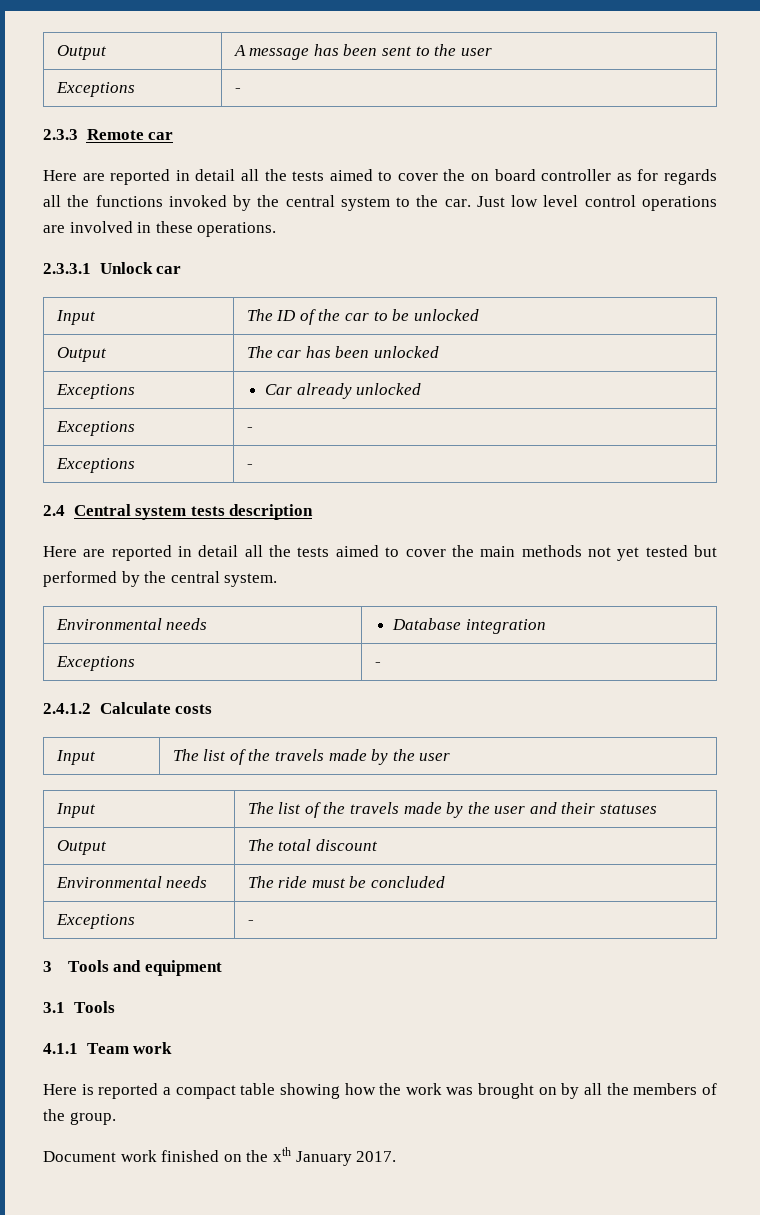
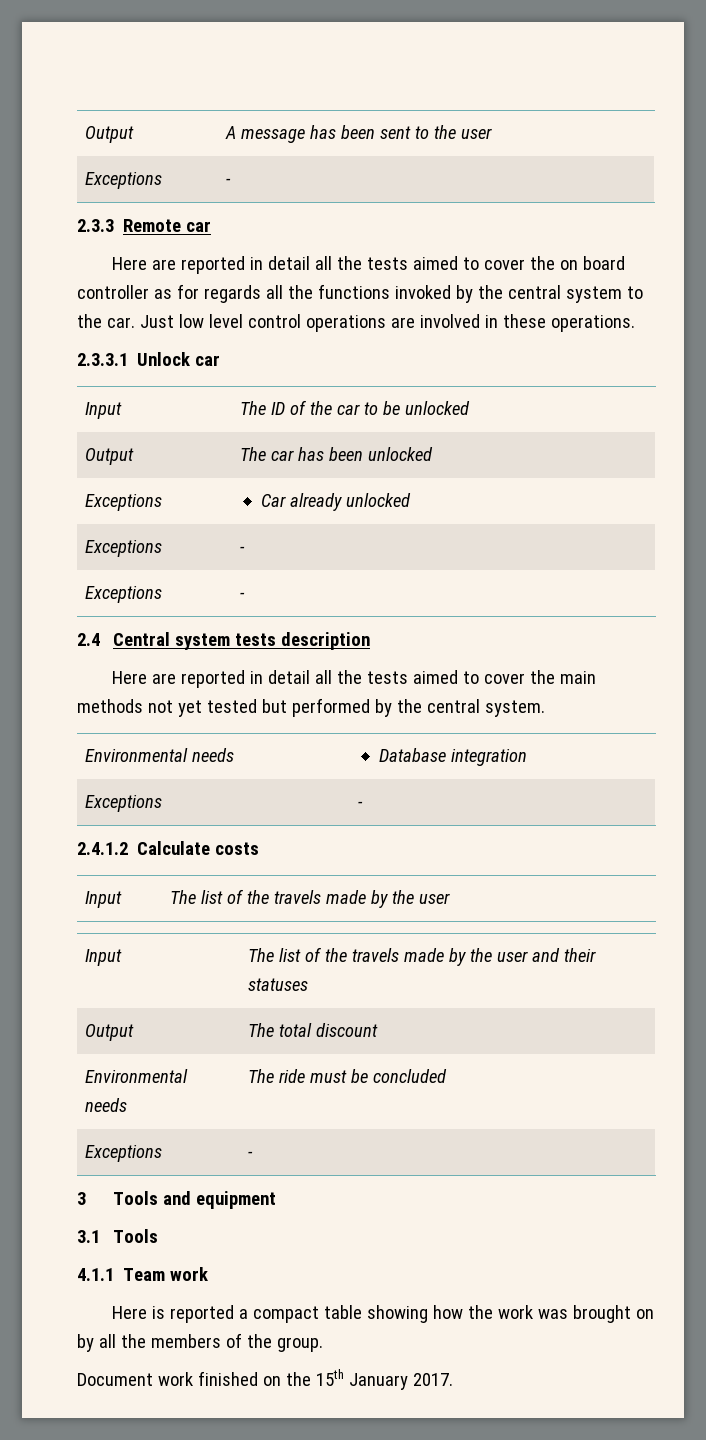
- Document work finished on the xth January 2017.
+ Document work finished on the 15th January 2017.

